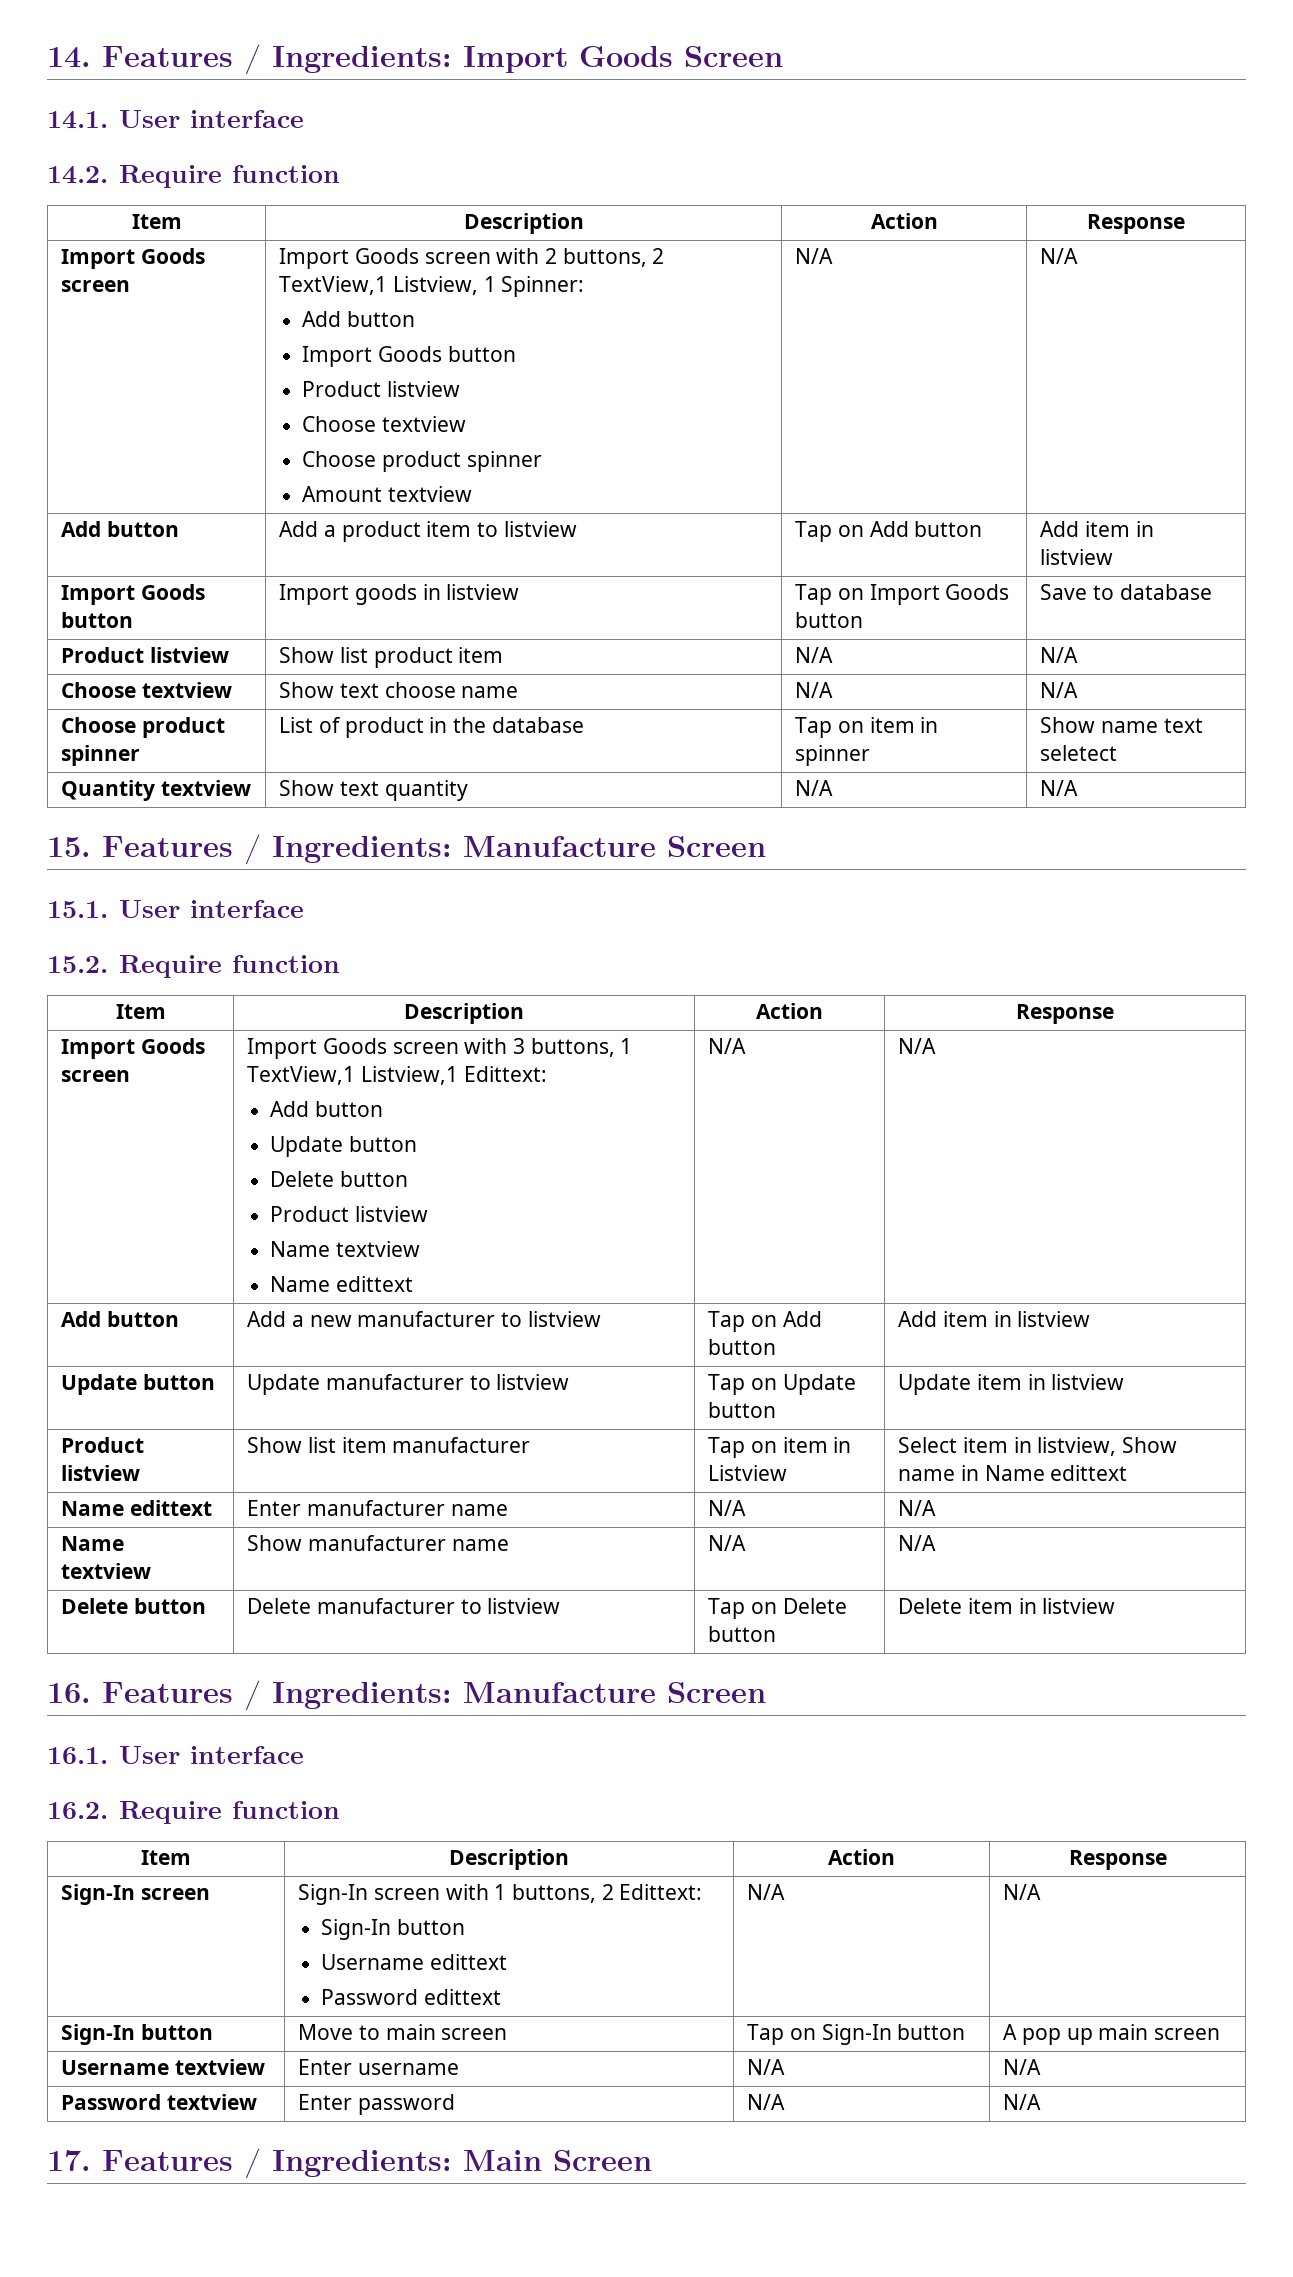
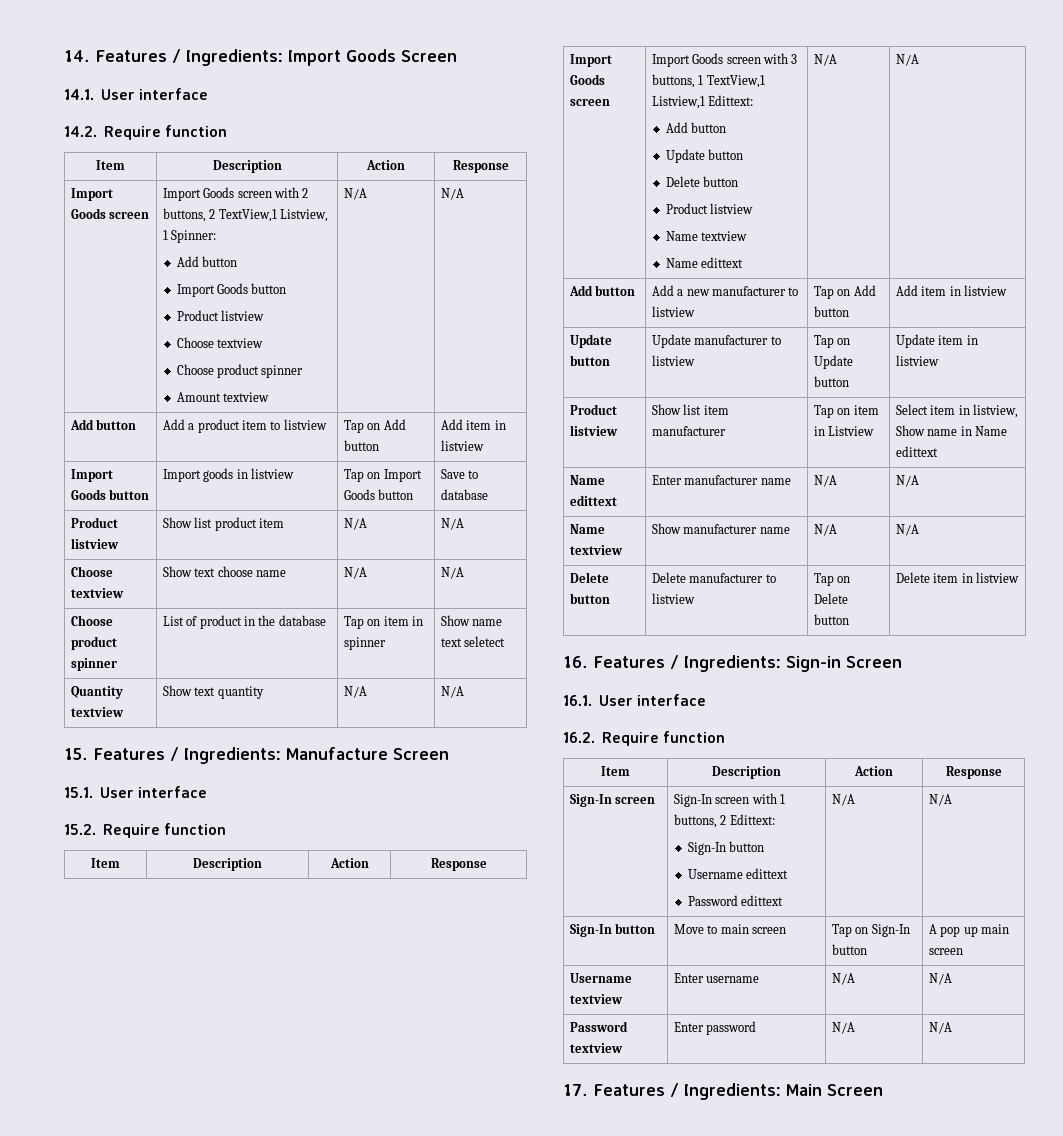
- 16. Features / Ingredients: Manufacture Screen
+ 16. Features / Ingredients: Sign-in Screen

